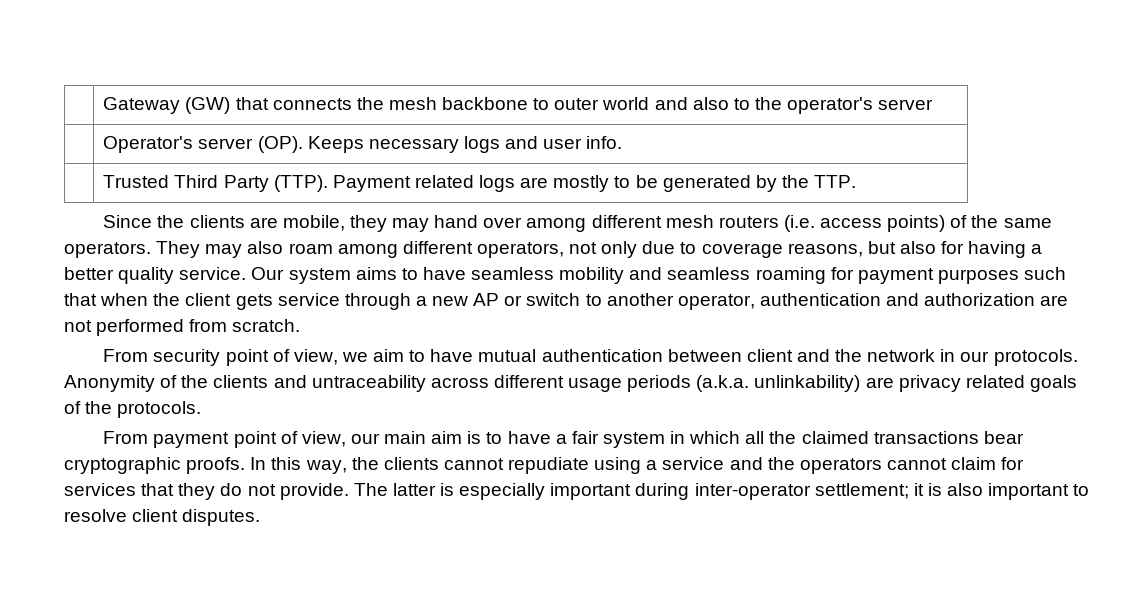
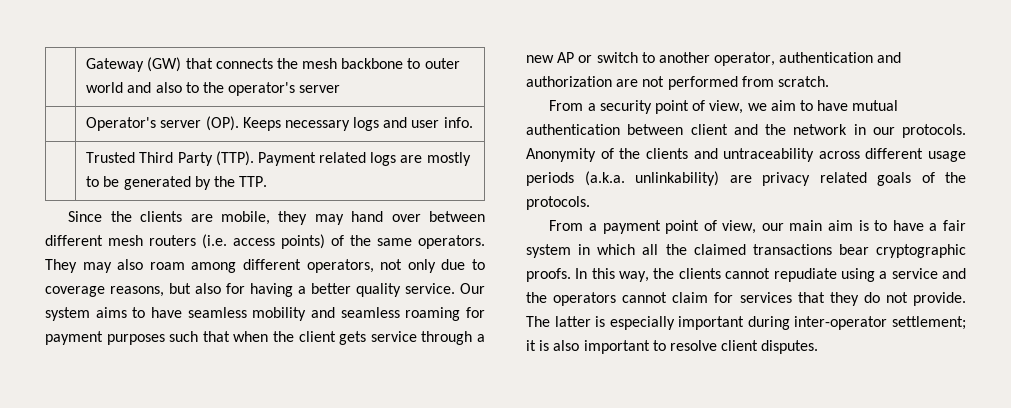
- Since the clients are mobile, they may hand over among different mesh routers (i.e. access points) of the same operators.
+ Since the clients are mobile, they may hand over between different mesh routers (i.e. access points) of the same operators.
- From security point of view, we aim to have mutual authentication between client and the network in our protocols.
+ From a security point of view, we aim to have mutual authentication between client and the network in our protocols.
- From payment point of view, our main aim is to have a fair system in which all the claimed transactions bear cryptographic proofs.
+ From a payment point of view, our main aim is to have a fair system in which all the claimed transactions bear cryptographic proofs.

